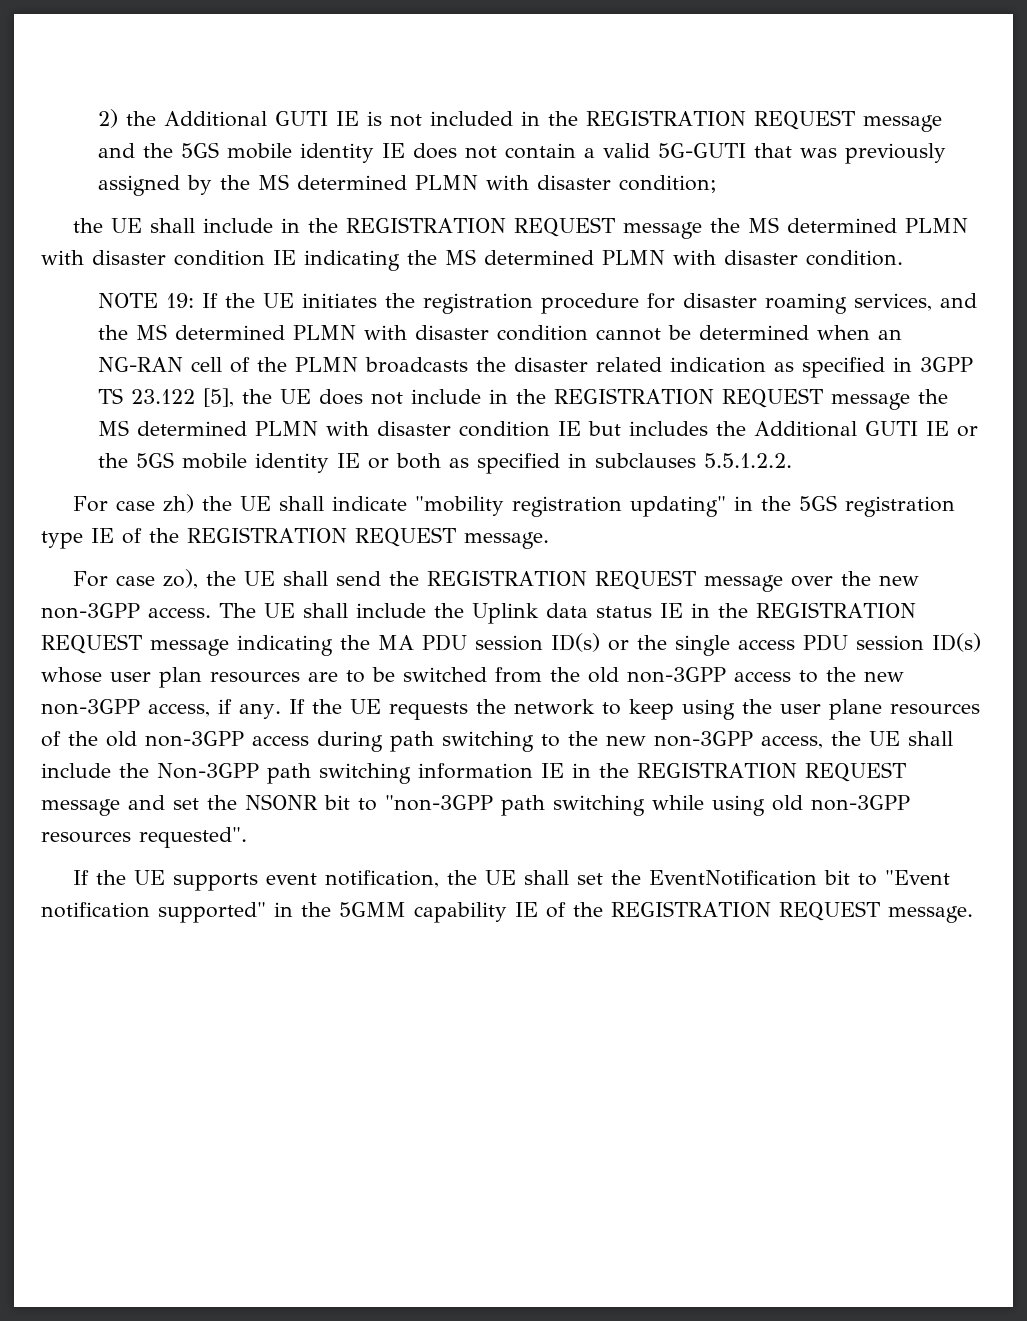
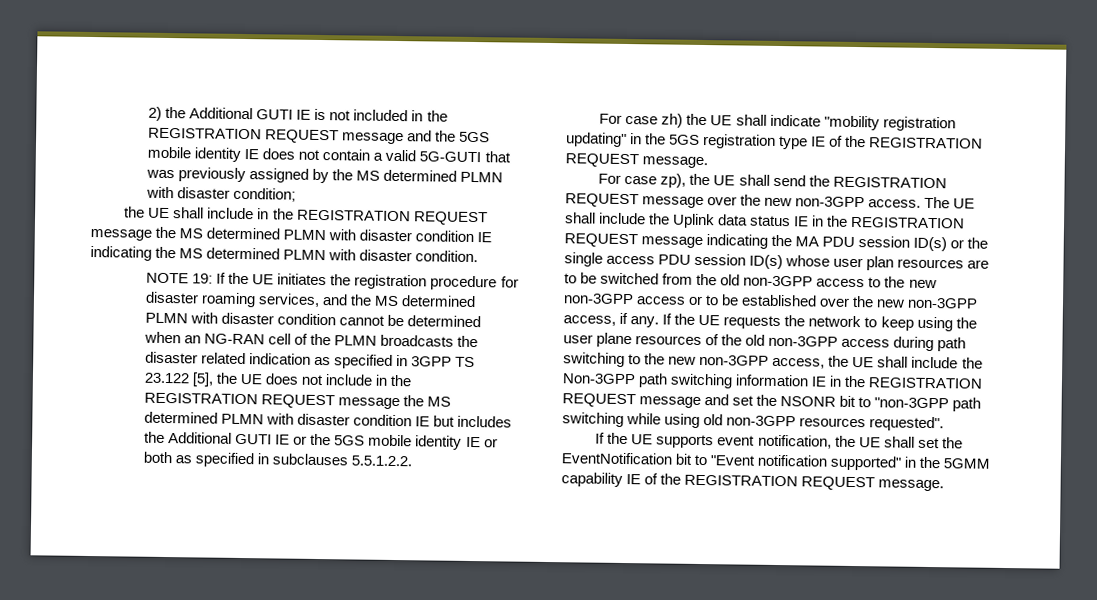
- For case zo), the UE shall send the REGISTRATION REQUEST message over the new non-3GPP access.
+ For case zp), the UE shall send the REGISTRATION REQUEST message over the new non-3GPP access.
- The UE shall include the Uplink data status IE in the REGISTRATION REQUEST message indicating the MA PDU session ID(s) or the single access PDU session ID(s) whose user plan resources are to be switched from the old non-3GPP access to the new non-3GPP access, if any.
+ The UE shall include the Uplink data status IE in the REGISTRATION REQUEST message indicating the MA PDU session ID(s) or the single access PDU session ID(s) whose user plan resources are to be switched from the old non-3GPP access to the new non-3GPP access or to be established over the new non-3GPP access, if any.

